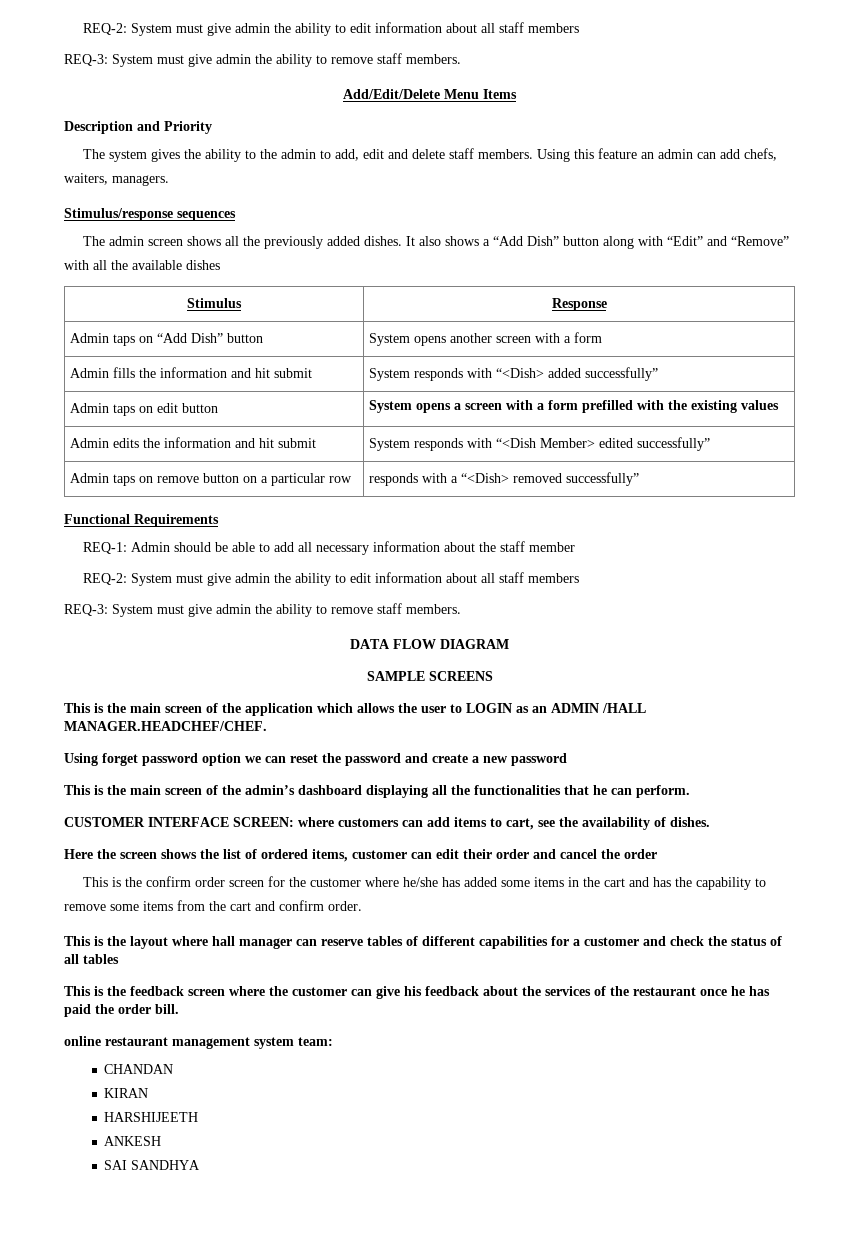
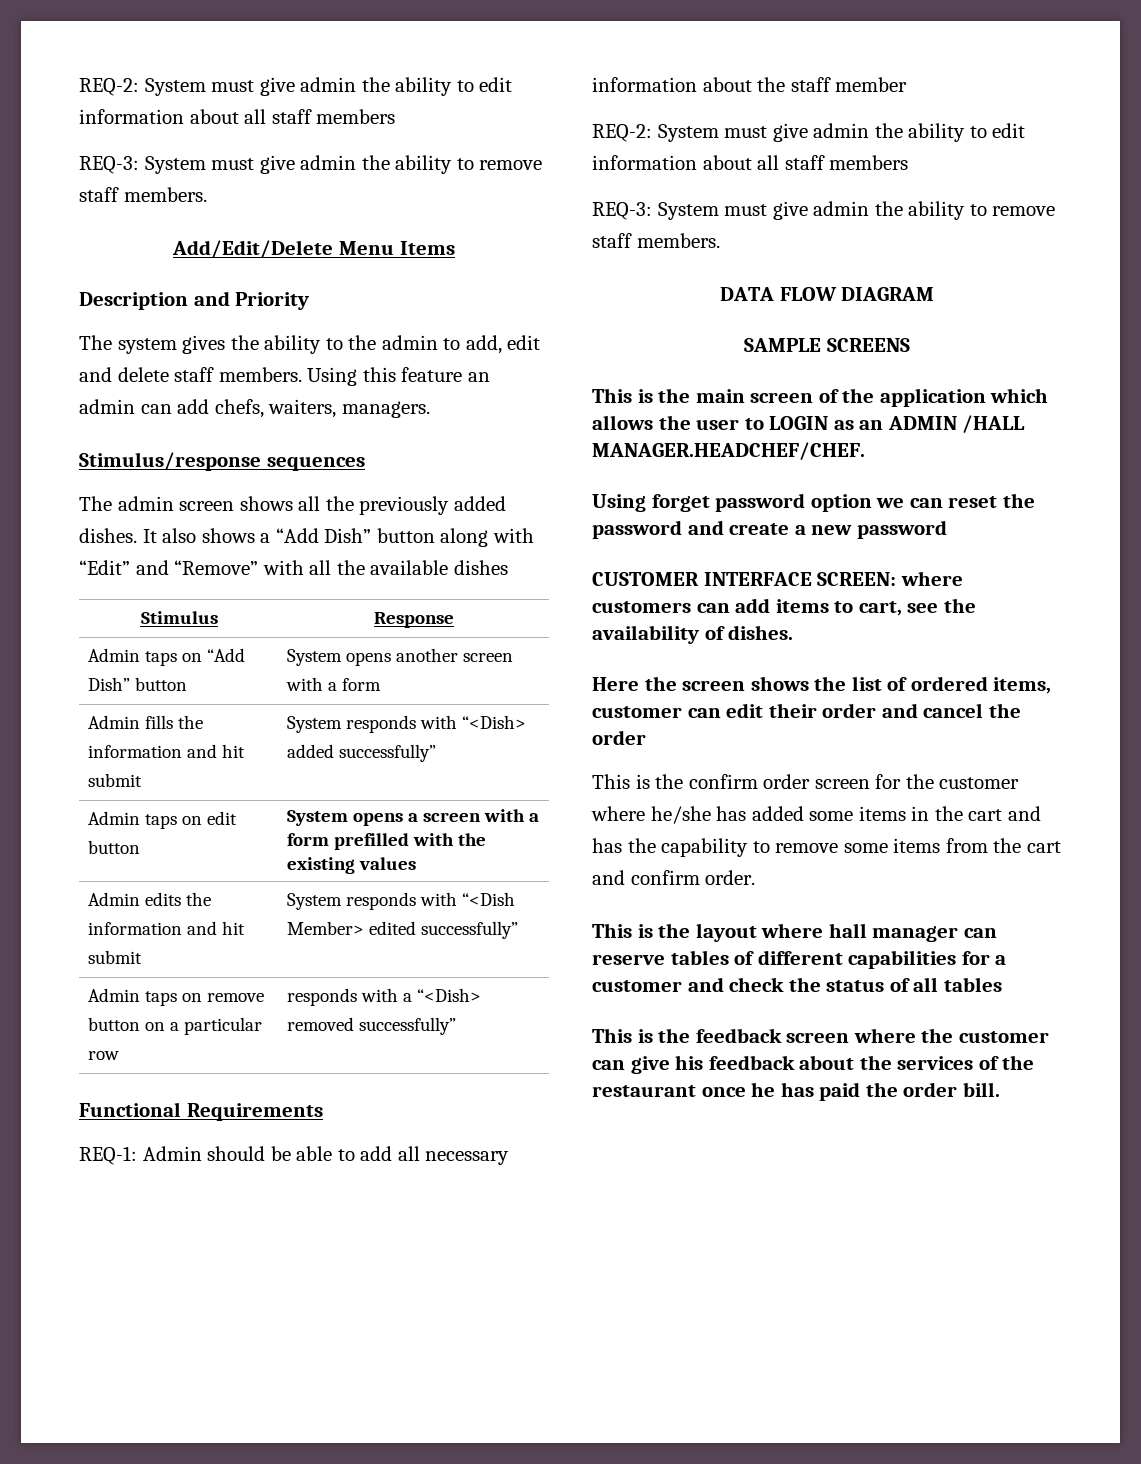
- This is the main screen of the admin’s dashboard displaying all the functionalities that he can perform.
- online restaurant management system team:
- CHANDAN
- KIRAN
- HARSHIJEETH
- ANKESH
- SAI SANDHYA

